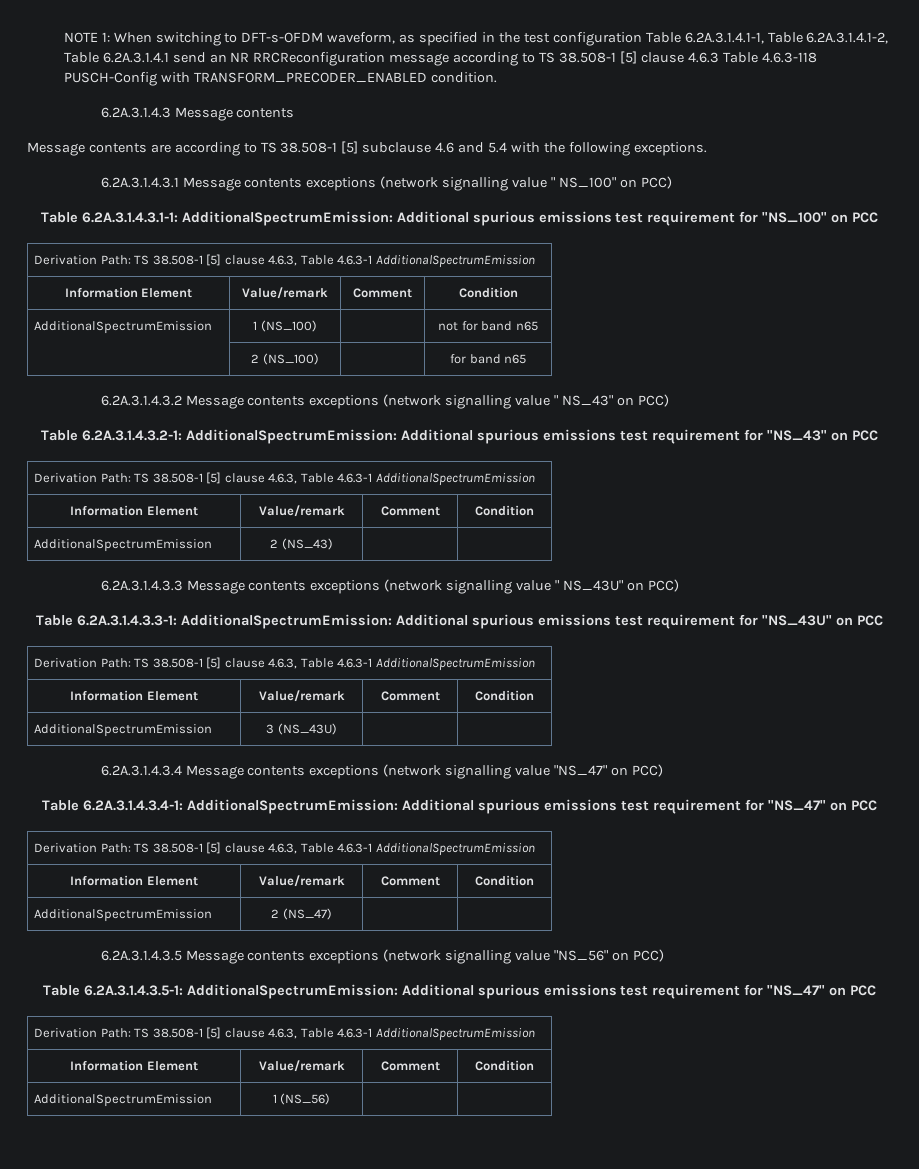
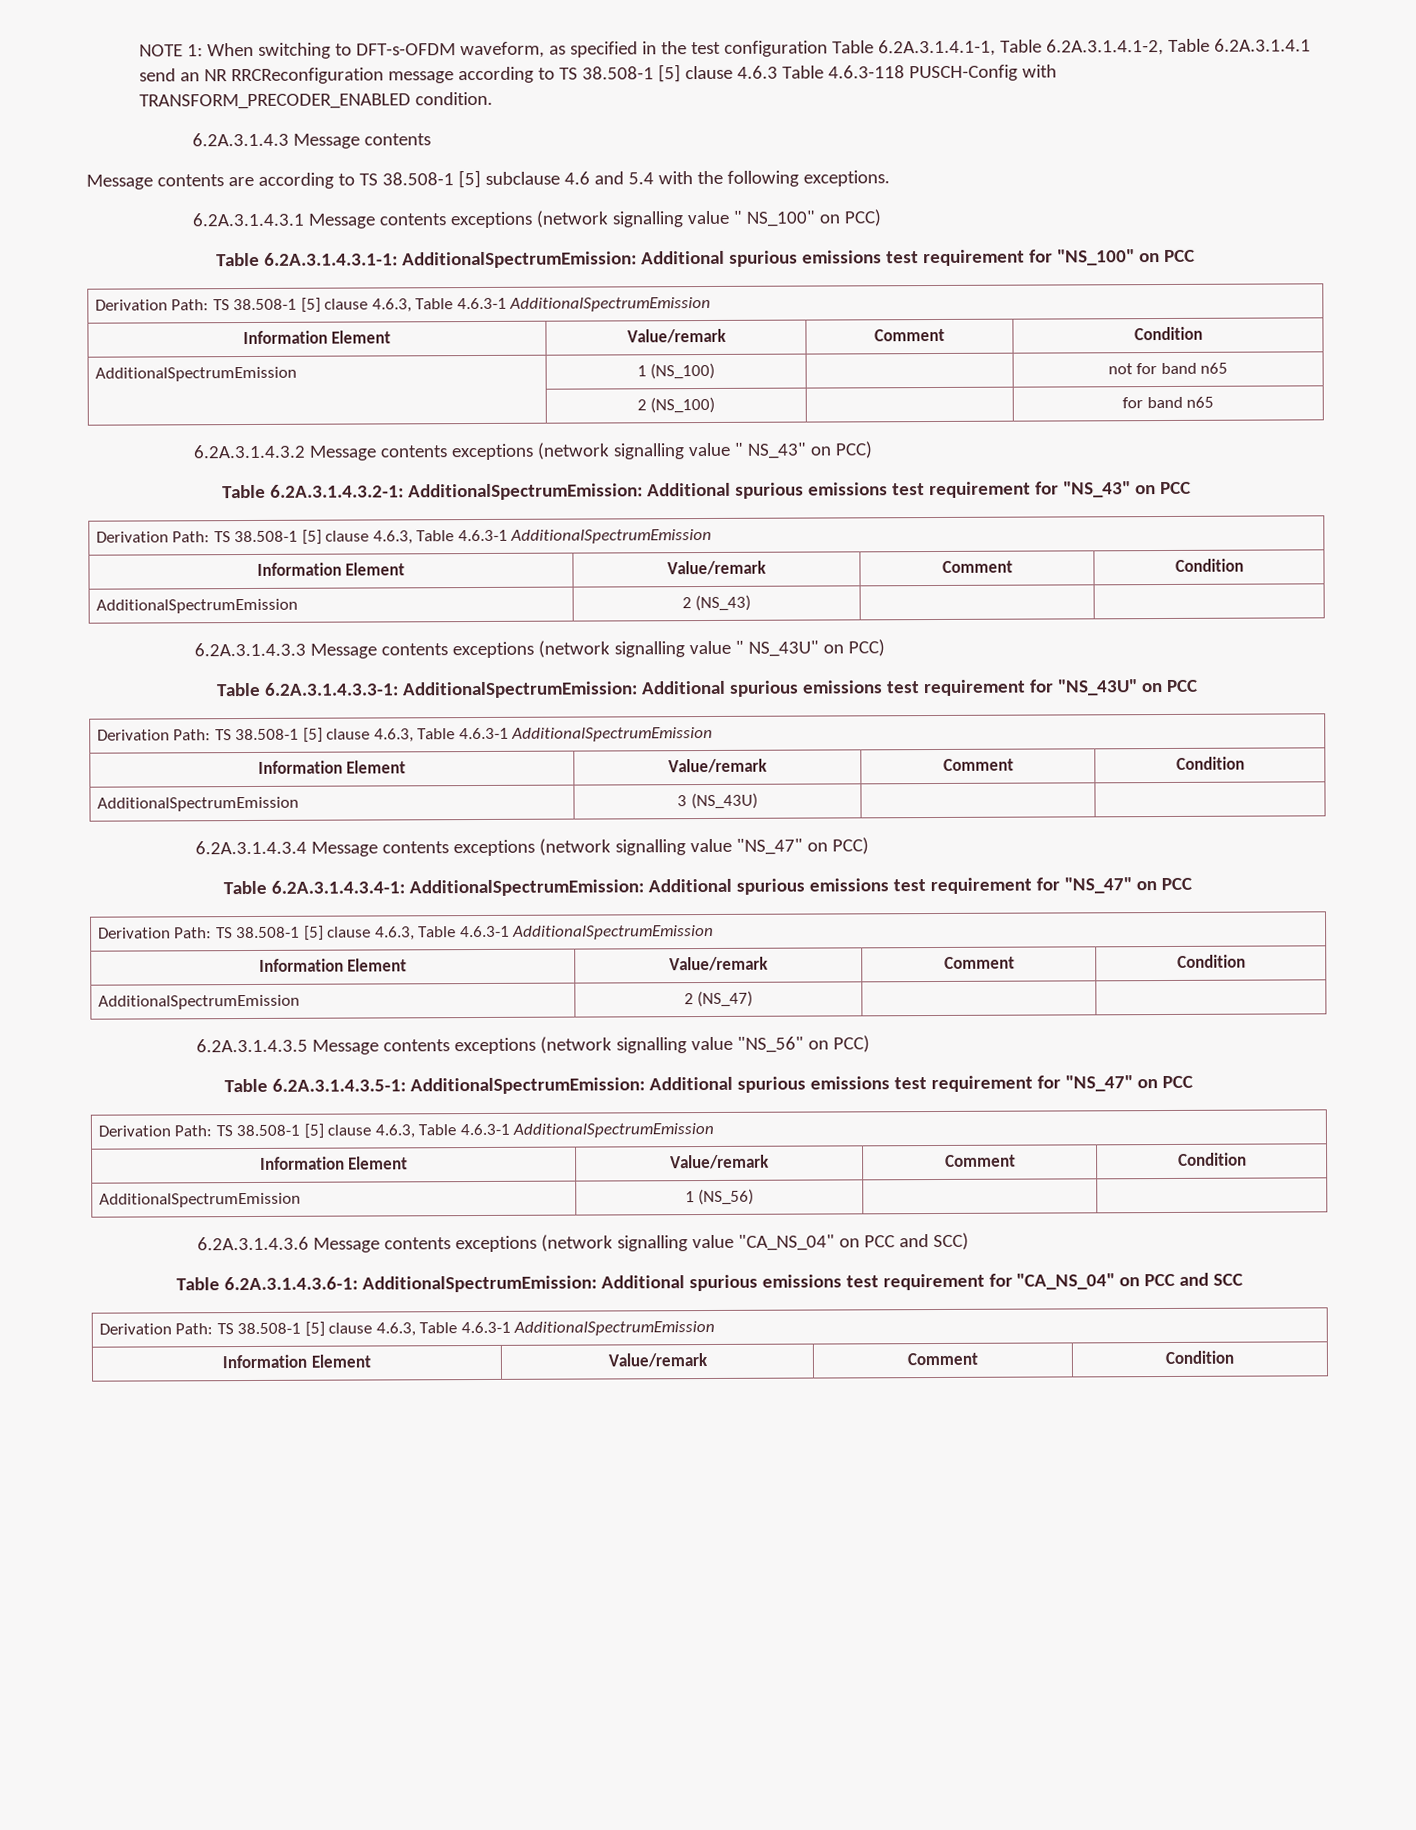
+ 6.2A.3.1.4.3.6 Message contents exceptions (network signalling value "CA_NS_04" on PCC and SCC)
+ Table 6.2A.3.1.4.3.6-1: AdditionalSpectrumEmission: Additional spurious emissions test requirement for "CA_NS_04" on PCC and SCC
+ Derivation Path: TS 38.508-1 [5] clause 4.6.3, Table 4.6.3-1 AdditionalSpectrumEmission
+ Information Element | Value/remark | Comment | Condition

